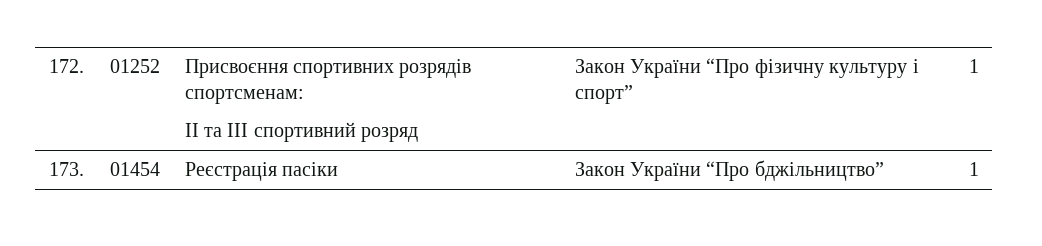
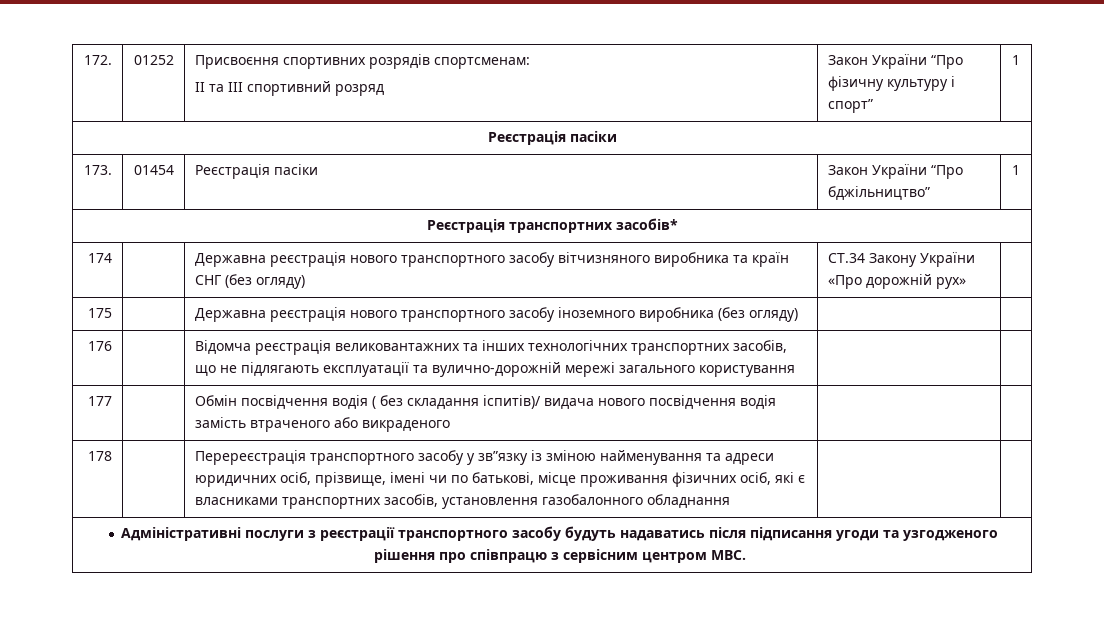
  172. | 01252 | Присвоєння спортивних розрядів спортсменам:
  II та III спортивний розряд | Закон України “Про фізичну культуру i спорт” | 1
+ Реєстрація пасіки
+ Реєстрація транспортних засобів*
+ 174 | | Державна реєстрація нового транспортного засобу вітчизняного виробника та країн СНГ (без огляду) | СТ.34 Закону України «Про дорожній рух» |
+ 175 | | Державна реєстрація нового транспортного засобу іноземного виробника (без огляду) | |
+ 176 | | Відомча реєстрація великовантажних та інших технологічних транспортних засобів, що не підлягають експлуатації та вулично-дорожній мережі загального користування | |
+ 177 | | Обмін посвідчення водія ( без складання іспитів)/ видача нового посвідчення водія замість втраченого або викраденого | |
+ 178 | | Перереєстрація транспортного засобу у зв”язку із зміною найменування та адреси юридичних осіб, прізвище, імені чи по батькові, місце проживання фізичних осіб, які є власниками транспортних засобів, установлення газобалонного обладнання | |
+ Адміністративні послуги з реєстрації транспортного засобу будуть надаватись після підписання угоди та узгодженого рішення про співпрацю з сервісним центром МВС.

